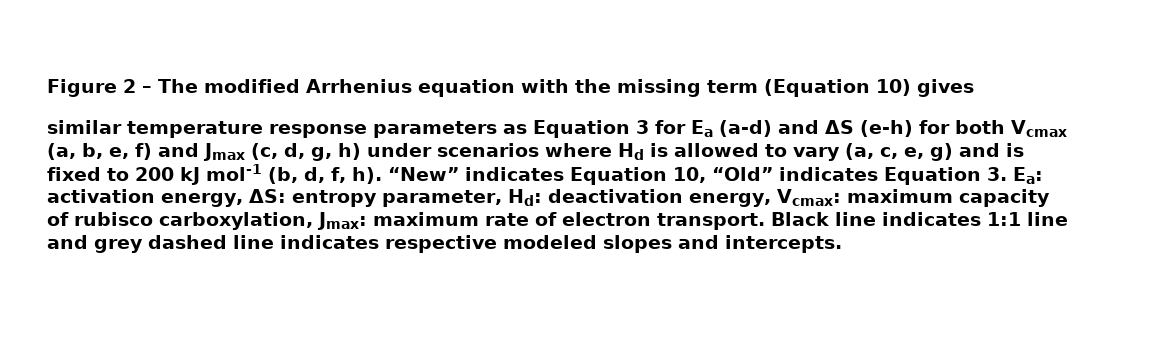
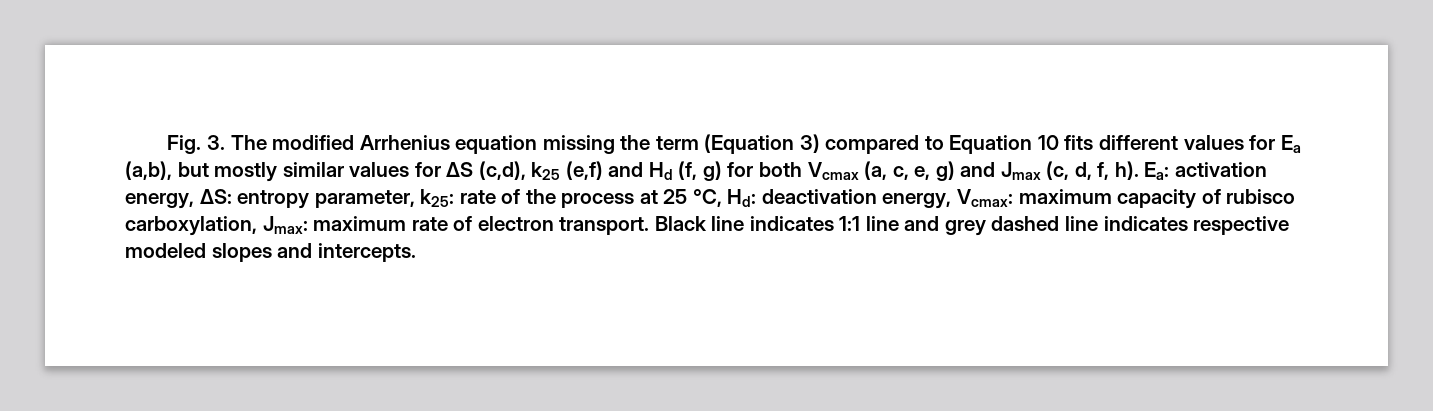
- Figure 2 – The modified Arrhenius equation with the missing term (Equation 10) gives
- similar temperature response parameters as Equation 3 for Ea (a-d) and ΔS (e-h) for both Vcmax (a, b, e, f) and Jmax (c, d, g, h) under scenarios where Hd is allowed to vary (a, c, e, g) and is fixed to 200 kJ mol-1 (b, d, f, h). “New” indicates Equation 10, “Old” indicates Equation 3. Ea: activation energy, ΔS: entropy parameter, Hd: deactivation energy, Vcmax: maximum capacity of rubisco carboxylation, Jmax: maximum rate of electron transport.
+ Fig. 3. The modified Arrhenius equation missing the term (Equation 3) compared to Equation 10 fits different values for Ea (a,b), but mostly similar values for ΔS (c,d), k25 (e,f) and Hd (f, g) for both Vcmax (a, c, e, g) and Jmax (c, d, f, h). Ea: activation energy, ΔS: entropy parameter, k25: rate of the process at 25 °C, Hd: deactivation energy, Vcmax: maximum capacity of rubisco carboxylation, Jmax: maximum rate of electron transport.

